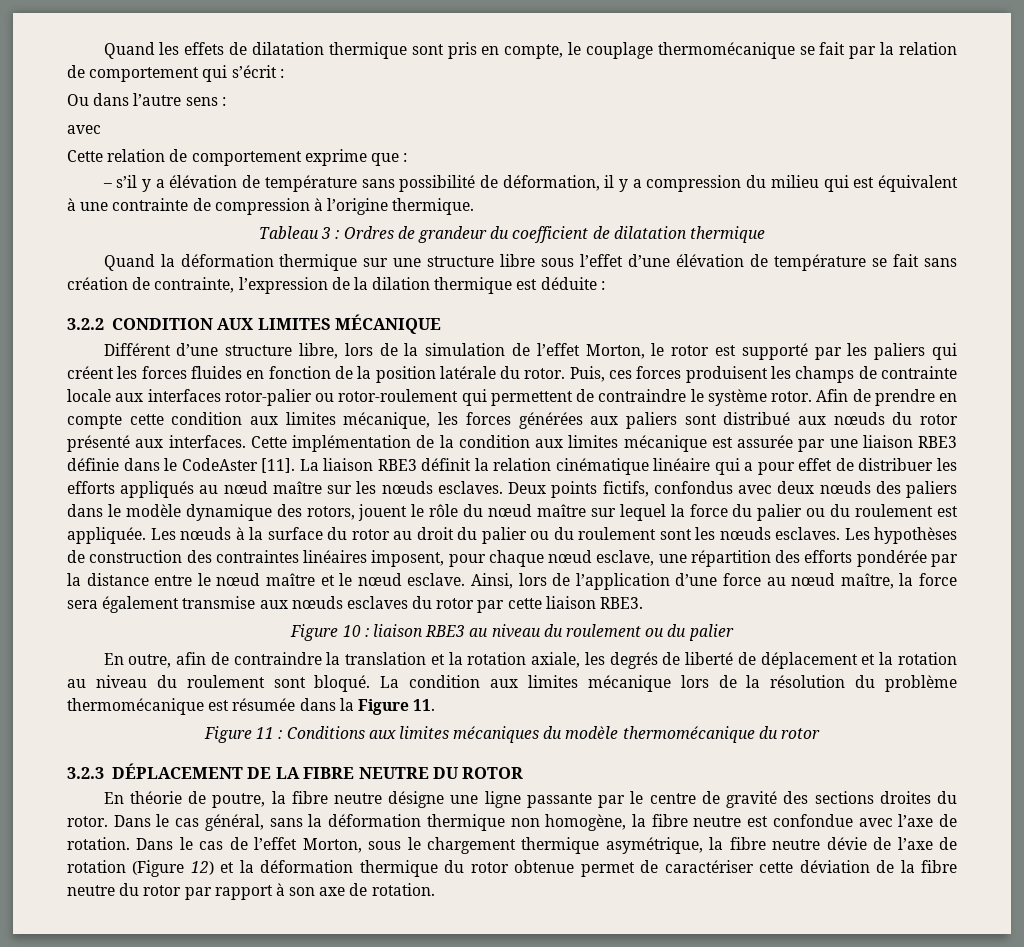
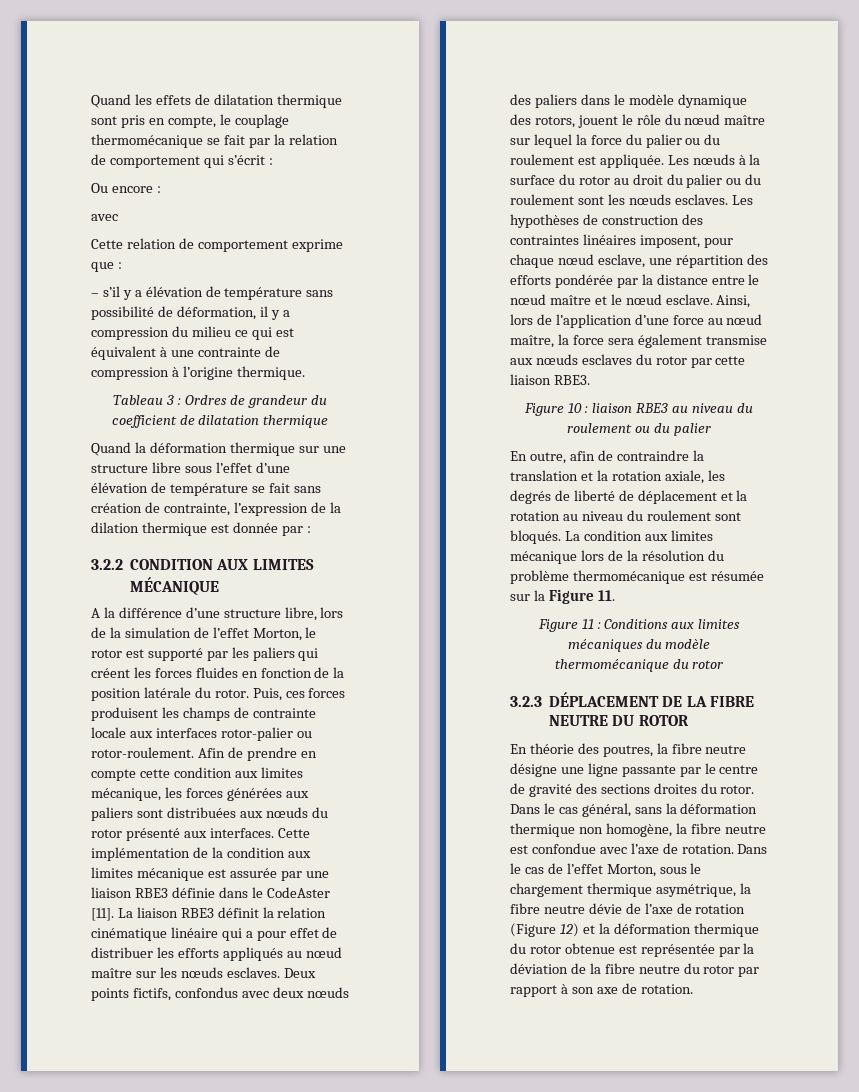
- Ou dans l’autre sens :
+ Ou encore :
- – s’il y a élévation de température sans possibilité de déformation, il y a compression du milieu qui est équivalent à une contrainte de compression à l’origine thermique.
+ – s’il y a élévation de température sans possibilité de déformation, il y a compression du milieu ce qui est équivalent à une contrainte de compression à l’origine thermique.
- Quand la déformation thermique sur une structure libre sous l’effet d’une élévation de température se fait sans création de contrainte, l’expression de la dilation thermique est déduite :
+ Quand la déformation thermique sur une structure libre sous l’effet d’une élévation de température se fait sans création de contrainte, l’expression de la dilation thermique est donnée par :
- Différent d’une structure libre, lors de la simulation de l’effet Morton, le rotor est supporté par les paliers qui créent les forces fluides en fonction de la position latérale du rotor.
+ A la différence d’une structure libre, lors de la simulation de l’effet Morton, le rotor est supporté par les paliers qui créent les forces fluides en fonction de la position latérale du rotor.
- Puis, ces forces produisent les champs de contrainte locale aux interfaces rotor-palier ou rotor-roulement qui permettent de contraindre le système rotor.
+ Puis, ces forces produisent les champs de contrainte locale aux interfaces rotor-palier ou rotor-roulement.
- Afin de prendre en compte cette condition aux limites mécanique, les forces générées aux paliers sont distribué aux nœuds du rotor présenté aux interfaces.
+ Afin de prendre en compte cette condition aux limites mécanique, les forces générées aux paliers sont distribuées aux nœuds du rotor présenté aux interfaces.
- En outre, afin de contraindre la translation et la rotation axiale, les degrés de liberté de déplacement et la rotation au niveau du roulement sont bloqué.
+ En outre, afin de contraindre la translation et la rotation axiale, les degrés de liberté de déplacement et la rotation au niveau du roulement sont bloqués.
- La condition aux limites mécanique lors de la résolution du problème thermomécanique est résumée dans la Figure 11.
+ La condition aux limites mécanique lors de la résolution du problème thermomécanique est résumée sur la Figure 11.
- En théorie de poutre, la fibre neutre désigne une ligne passante par le centre de gravité des sections droites du rotor.
+ En théorie des poutres, la fibre neutre désigne une ligne passante par le centre de gravité des sections droites du rotor.
- Dans le cas de l’effet Morton, sous le chargement thermique asymétrique, la fibre neutre dévie de l’axe de rotation (Figure 12) et la déformation thermique du rotor obtenue permet de caractériser cette déviation de la fibre neutre du rotor par rapport à son axe de rotation.
+ Dans le cas de l’effet Morton, sous le chargement thermique asymétrique, la fibre neutre dévie de l’axe de rotation (Figure 12) et la déformation thermique du rotor obtenue est représentée par la déviation de la fibre neutre du rotor par rapport à son axe de rotation.

